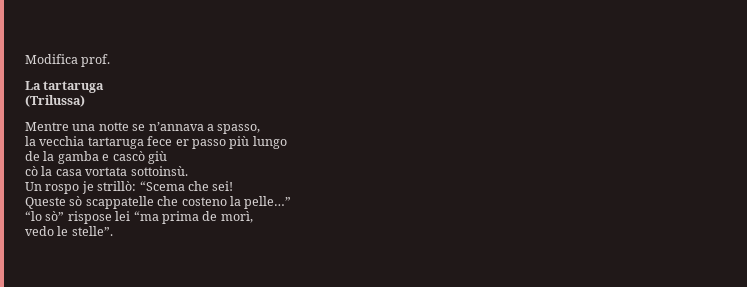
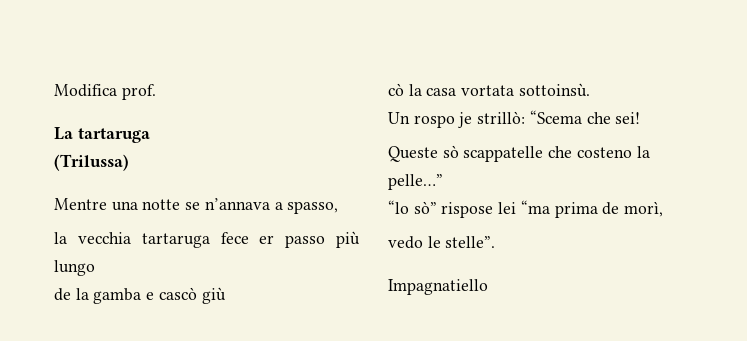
+ Impagnatiello

